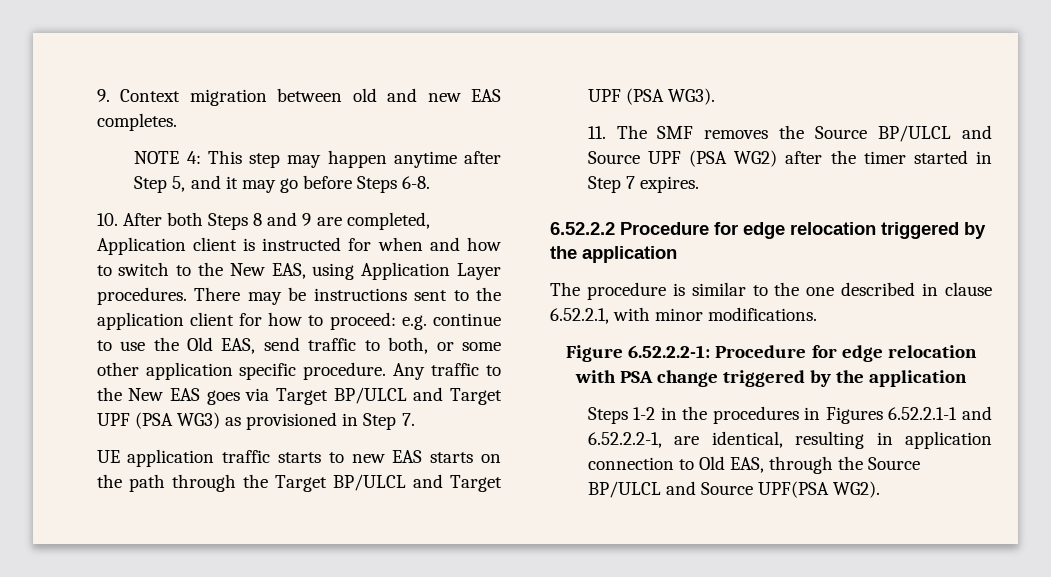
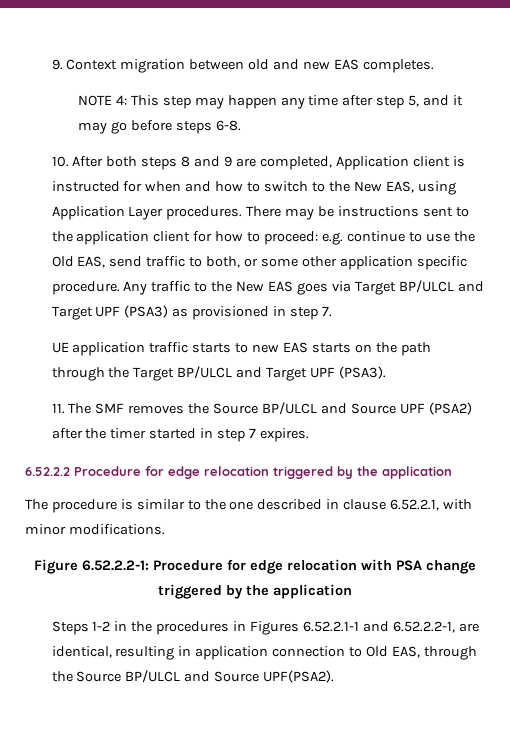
- NOTE 4: This step may happen anytime after Step 5, and it may go before Steps 6-8.
+ NOTE 4: This step may happen any time after step 5, and it may go before steps 6-8.
- 10. After both Steps 8 and 9 are completed, Application client is instructed for when and how to switch to the New EAS, using Application Layer procedures.
+ 10. After both steps 8 and 9 are completed, Application client is instructed for when and how to switch to the New EAS, using Application Layer procedures.
- Any traffic to the New EAS goes via Target BP/ULCL and Target UPF (PSA WG3) as provisioned in Step 7.
+ Any traffic to the New EAS goes via Target BP/ULCL and Target UPF (PSA3) as provisioned in step 7.
- UE application traffic starts to new EAS starts on the path through the Target BP/ULCL and Target UPF (PSA WG3).
+ UE application traffic starts to new EAS starts on the path through the Target BP/ULCL and Target UPF (PSA3).
- 11. The SMF removes the Source BP/ULCL and Source UPF (PSA WG2) after the timer started in Step 7 expires.
+ 11. The SMF removes the Source BP/ULCL and Source UPF (PSA2) after the timer started in step 7 expires.
- Steps 1-2 in the procedures in Figures 6.52.2.1-1 and 6.52.2.2-1, are identical, resulting in application connection to Old EAS, through the Source BP/ULCL and Source UPF(PSA WG2).
+ Steps 1-2 in the procedures in Figures 6.52.2.1-1 and 6.52.2.2-1, are identical, resulting in application connection to Old EAS, through the Source BP/ULCL and Source UPF(PSA2).

